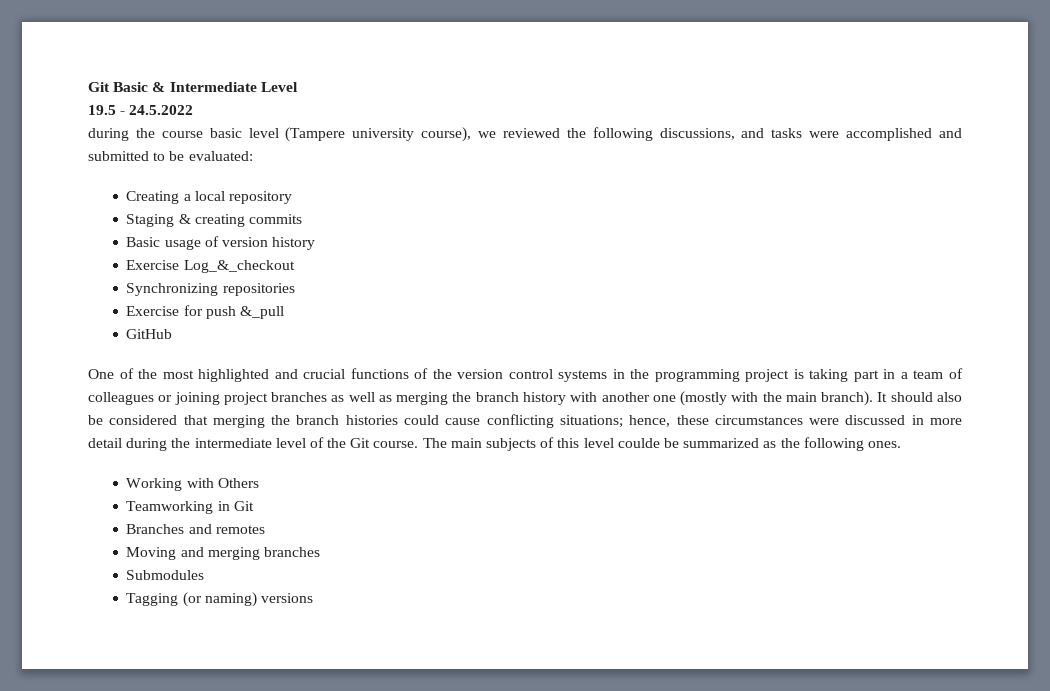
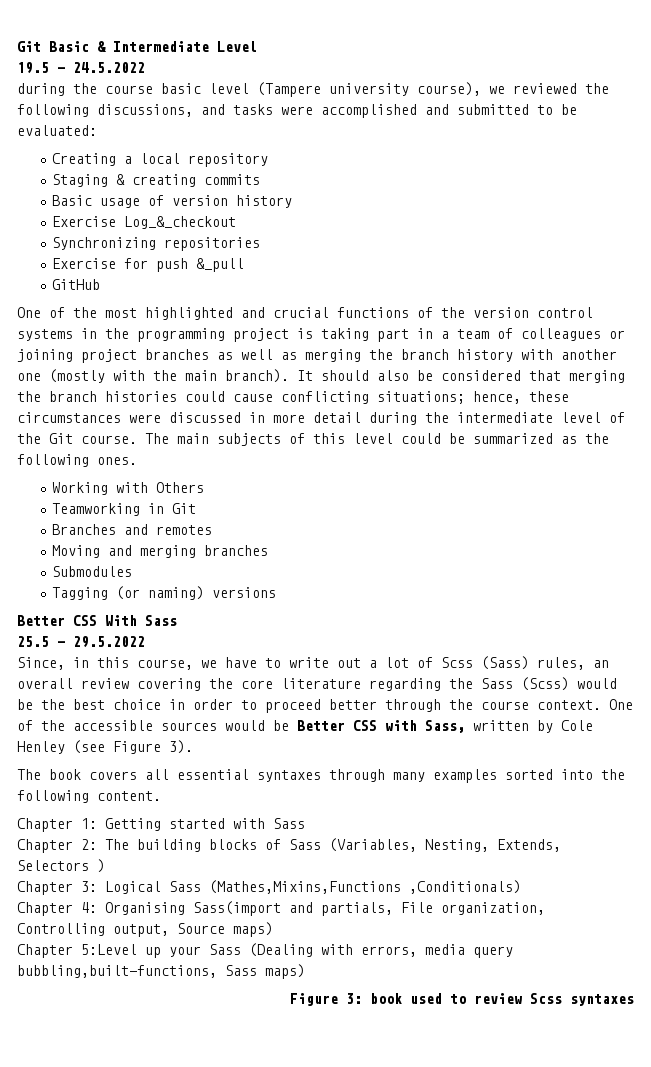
- The main subjects of this level coulde be summarized as the following ones.
+ The main subjects of this level could be summarized as the following ones.
+ Better CSS With Sass
+ 25.5 - 29.5.2022
+ Since, in this course, we have to write out a lot of Scss (Sass) rules, an overall review covering the core literature regarding the Sass (Scss) would be the best choice in order to proceed better through the course context. One of the accessible sources would be Better CSS with Sass, written by Cole Henley (see Figure 3).
+ The book covers all essential syntaxes through many examples sorted into the following content.
+ Chapter 1: Getting started with Sass
+ Chapter 2: The building blocks of Sass (Variables, Nesting, Extends, Selectors )
+ Chapter 3: Logical Sass (Mathes,Mixins,Functions ,Conditionals)
+ Chapter 4: Organising Sass(import and partials, File organization, Controlling output, Source maps)
+ Chapter 5:Level up your Sass (Dealing with errors, media query bubbling,built-functions, Sass maps)
+ Figure 3: book used to review Scss syntaxes

